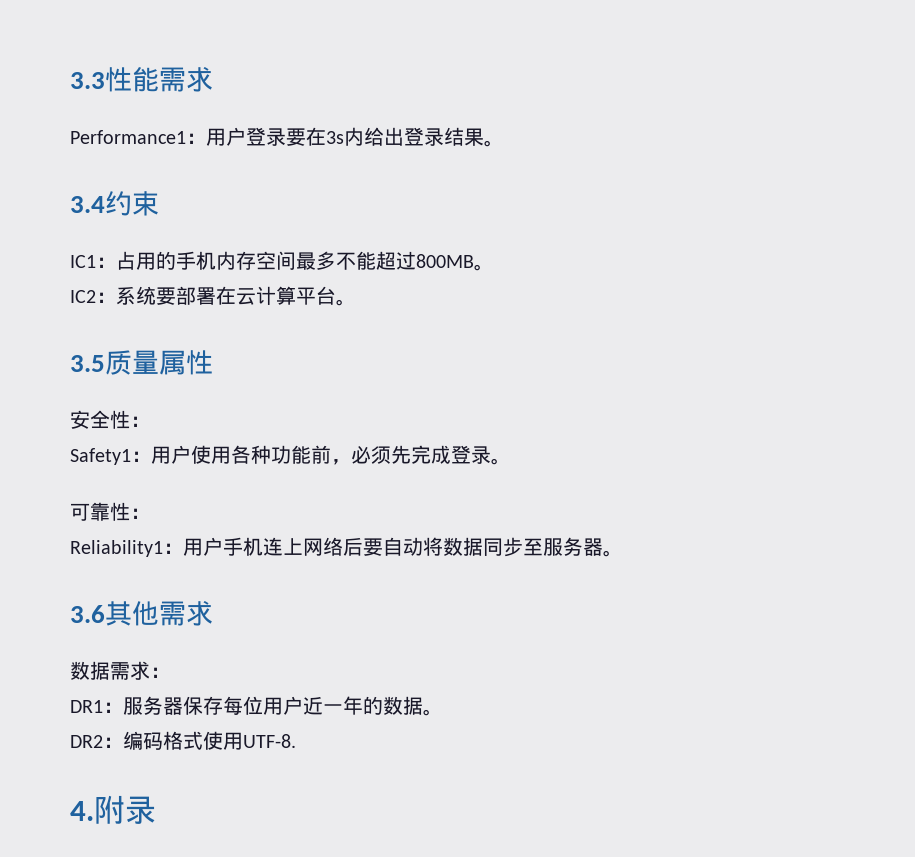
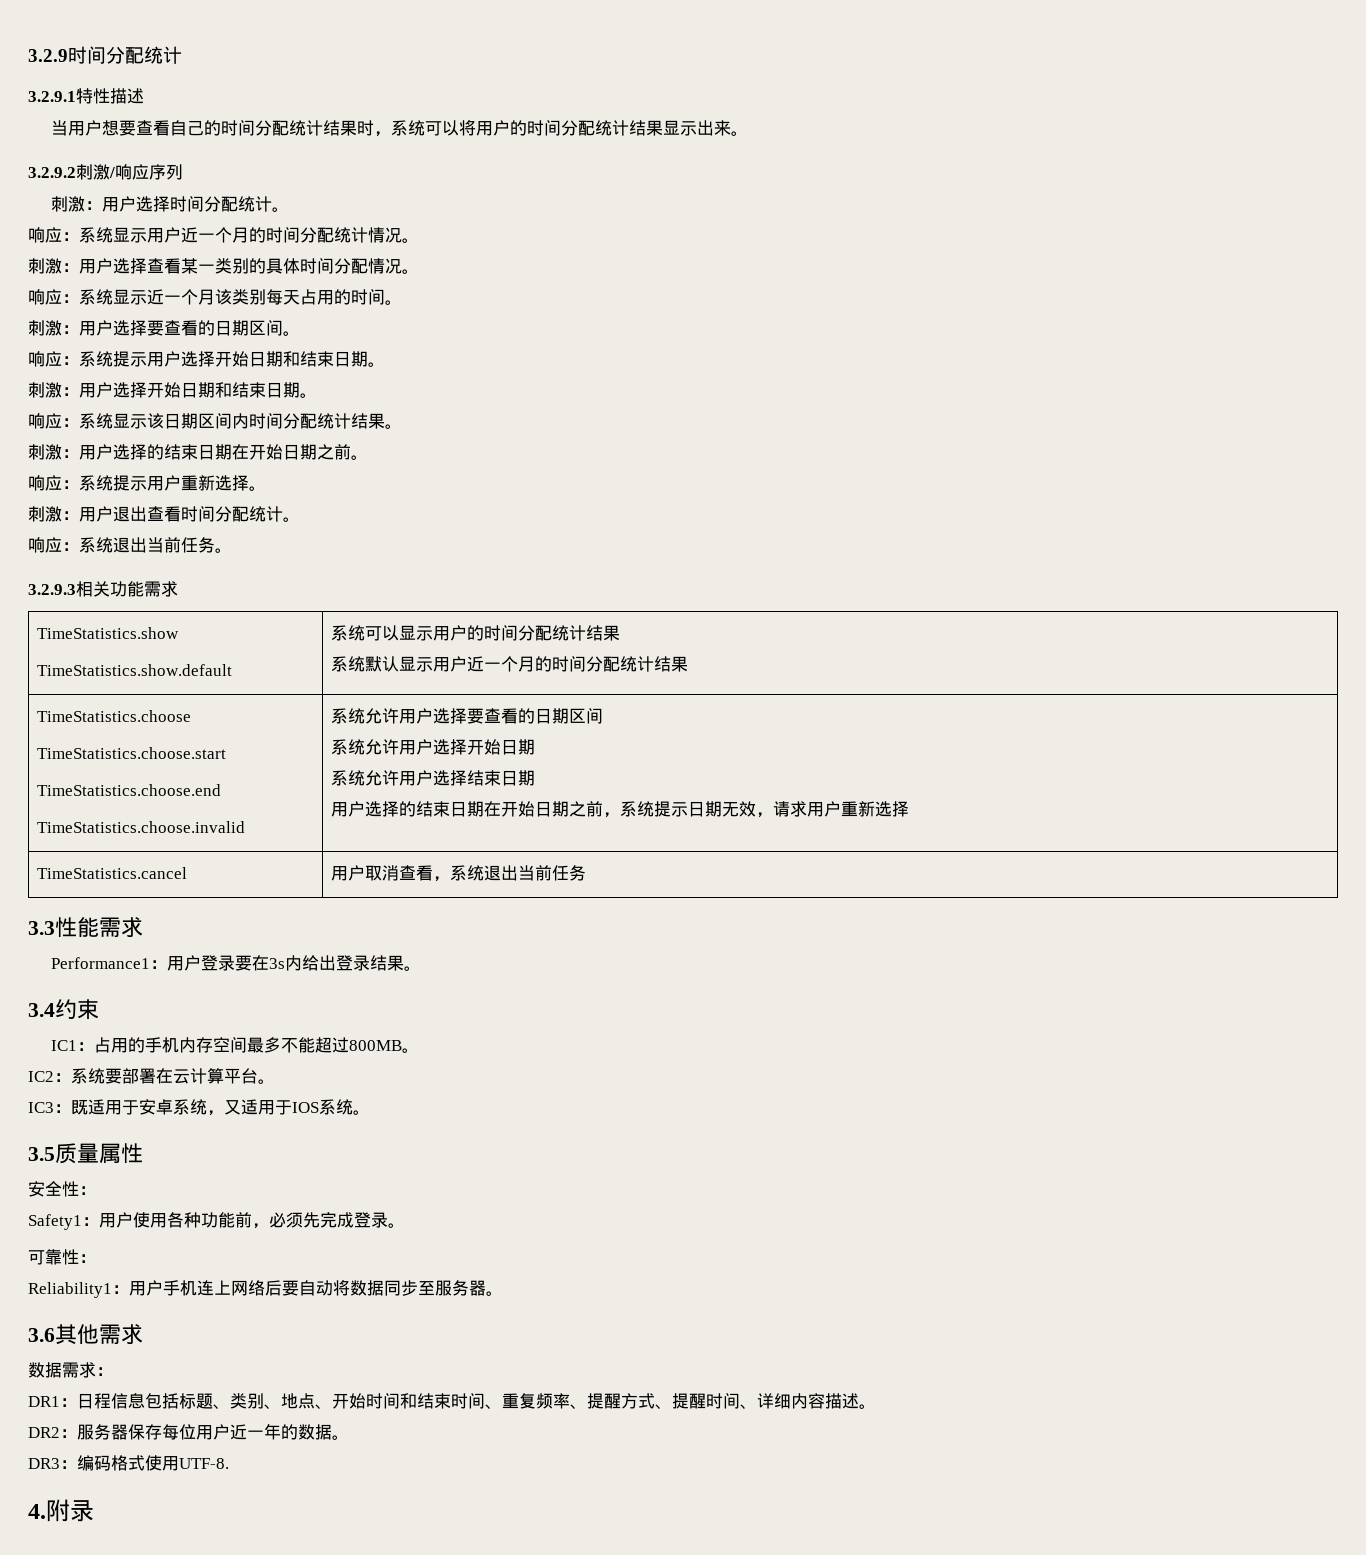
+ 3.2.9时间分配统计
+ 3.2.9.1特性描述
+ 当用户想要查看自己的时间分配统计结果时，系统可以将用户的时间分配统计结果显示出来。
+ 3.2.9.2刺激/响应序列
+ 刺激：用户选择时间分配统计。
+ 响应：系统显示用户近一个月的时间分配统计情况。
+ 刺激：用户选择查看某一类别的具体时间分配情况。
+ 响应：系统显示近一个月该类别每天占用的时间。
+ 刺激：用户选择要查看的日期区间。
+ 响应：系统提示用户选择开始日期和结束日期。
+ 刺激：用户选择开始日期和结束日期。
+ 响应：系统显示该日期区间内时间分配统计结果。
+ 刺激：用户选择的结束日期在开始日期之前。
+ 响应：系统提示用户重新选择。
+ 刺激：用户退出查看时间分配统计。
+ 响应：系统退出当前任务。
+ 3.2.9.3相关功能需求
+ TimeStatistics.show
+ TimeStatistics.show.default | 系统可以显示用户的时间分配统计结果
+ 系统默认显示用户近一个月的时间分配统计结果
+ TimeStatistics.choose
+ TimeStatistics.choose.start
+ TimeStatistics.choose.end
+ TimeStatistics.choose.invalid | 系统允许用户选择要查看的日期区间
+ 系统允许用户选择开始日期
+ 系统允许用户选择结束日期
+ 用户选择的结束日期在开始日期之前，系统提示日期无效，请求用户重新选择
+ TimeStatistics.cancel | 用户取消查看，系统退出当前任务
+ IC3：既适用于安卓系统，又适用于IOS系统。
- DR1：服务器保存每位用户近一年的数据。
+ DR1：日程信息包括标题、类别、地点、开始时间和结束时间、重复频率、提醒方式、提醒时间、详细内容描述。
+ DR2：服务器保存每位用户近一年的数据。
- DR2：编码格式使用UTF-8.
+ DR3：编码格式使用UTF-8.

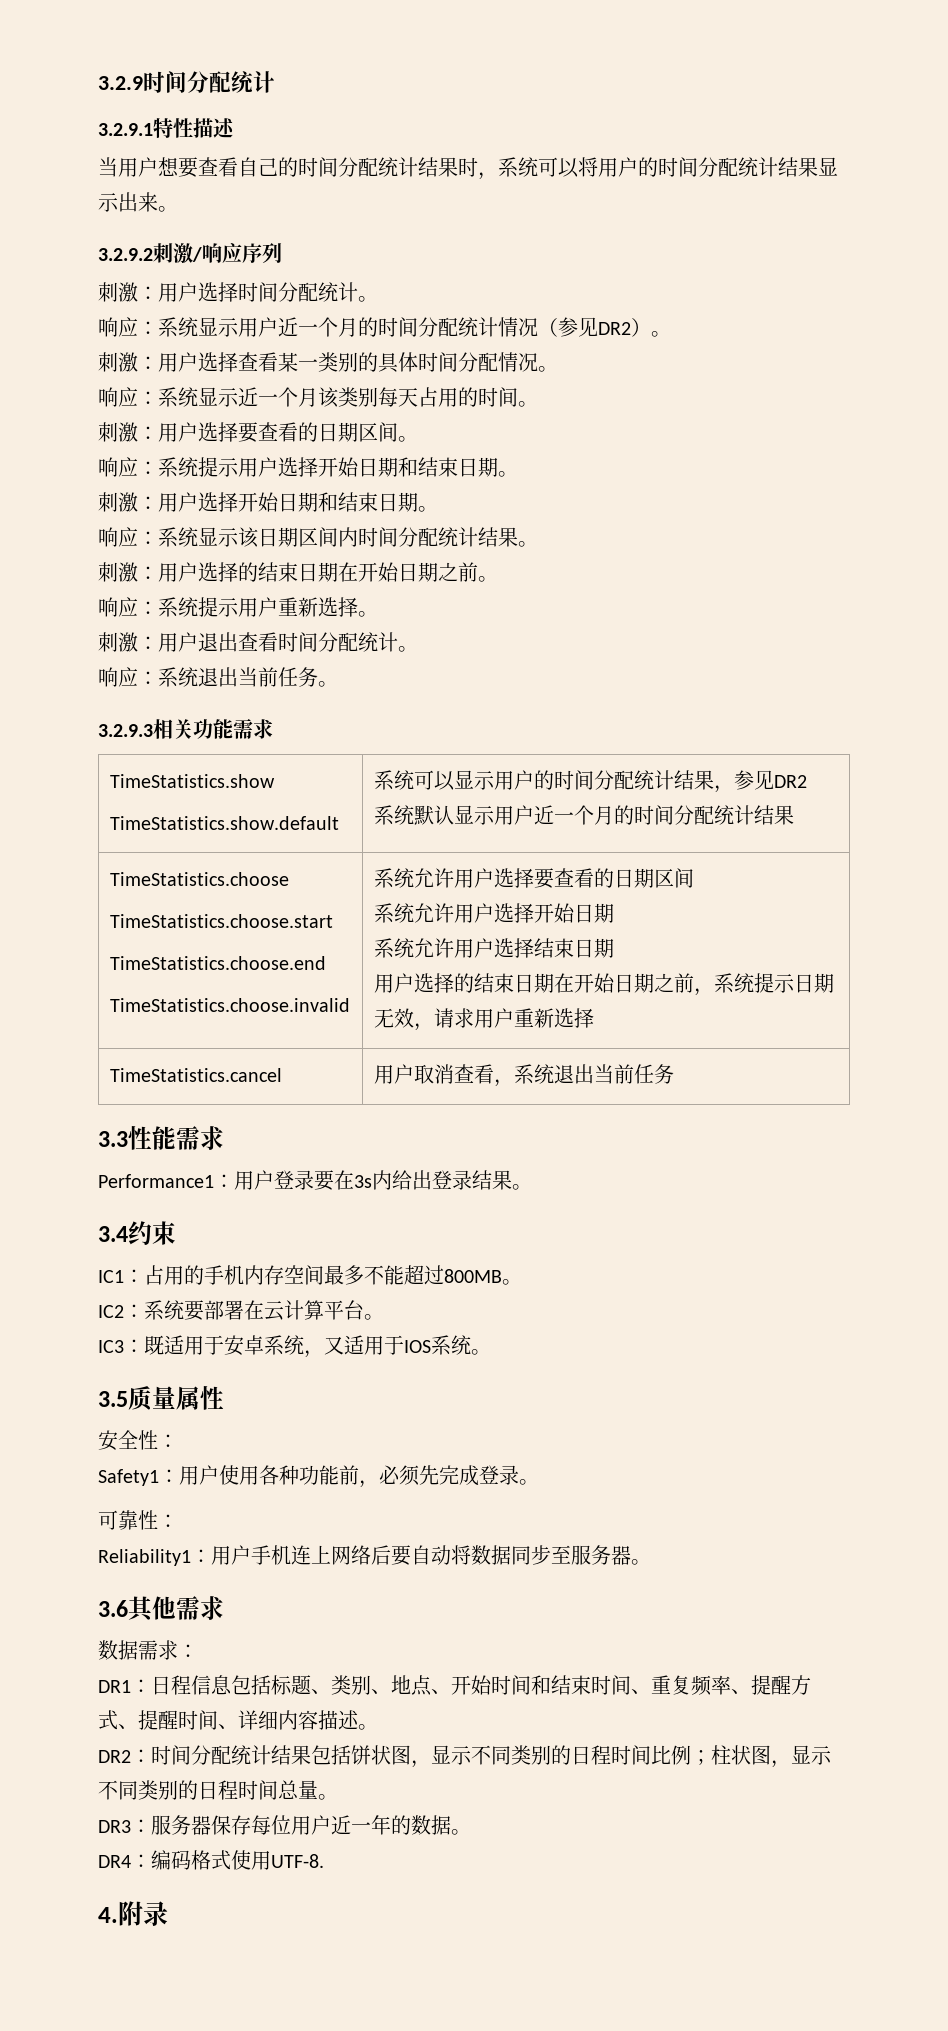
- 响应：系统显示用户近一个月的时间分配统计情况。
+ 响应：系统显示用户近一个月的时间分配统计情况（参见DR2）。
  TimeStatistics.show
- TimeStatistics.show.default | 系统可以显示用户的时间分配统计结果
+ TimeStatistics.show.default | 系统可以显示用户的时间分配统计结果，参见DR2
- DR2：服务器保存每位用户近一年的数据。
+ DR2：时间分配统计结果包括饼状图，显示不同类别的日程时间比例；柱状图，显示不同类别的日程时间总量。
+ DR3：服务器保存每位用户近一年的数据。
- DR3：编码格式使用UTF-8.
+ DR4：编码格式使用UTF-8.

